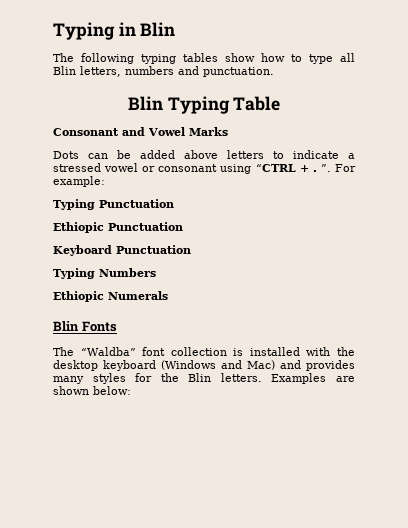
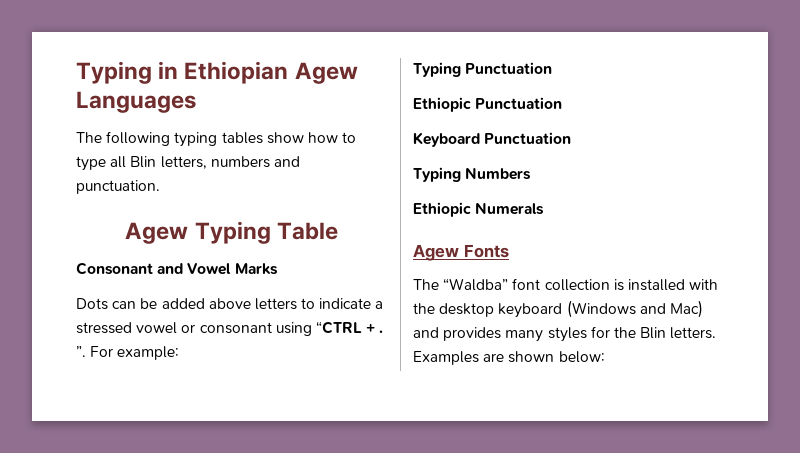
- Typing in Blin
+ Typing in Ethiopian Agew Languages
- Blin Typing Table
+ Agew Typing Table
- Blin Fonts
+ Agew Fonts

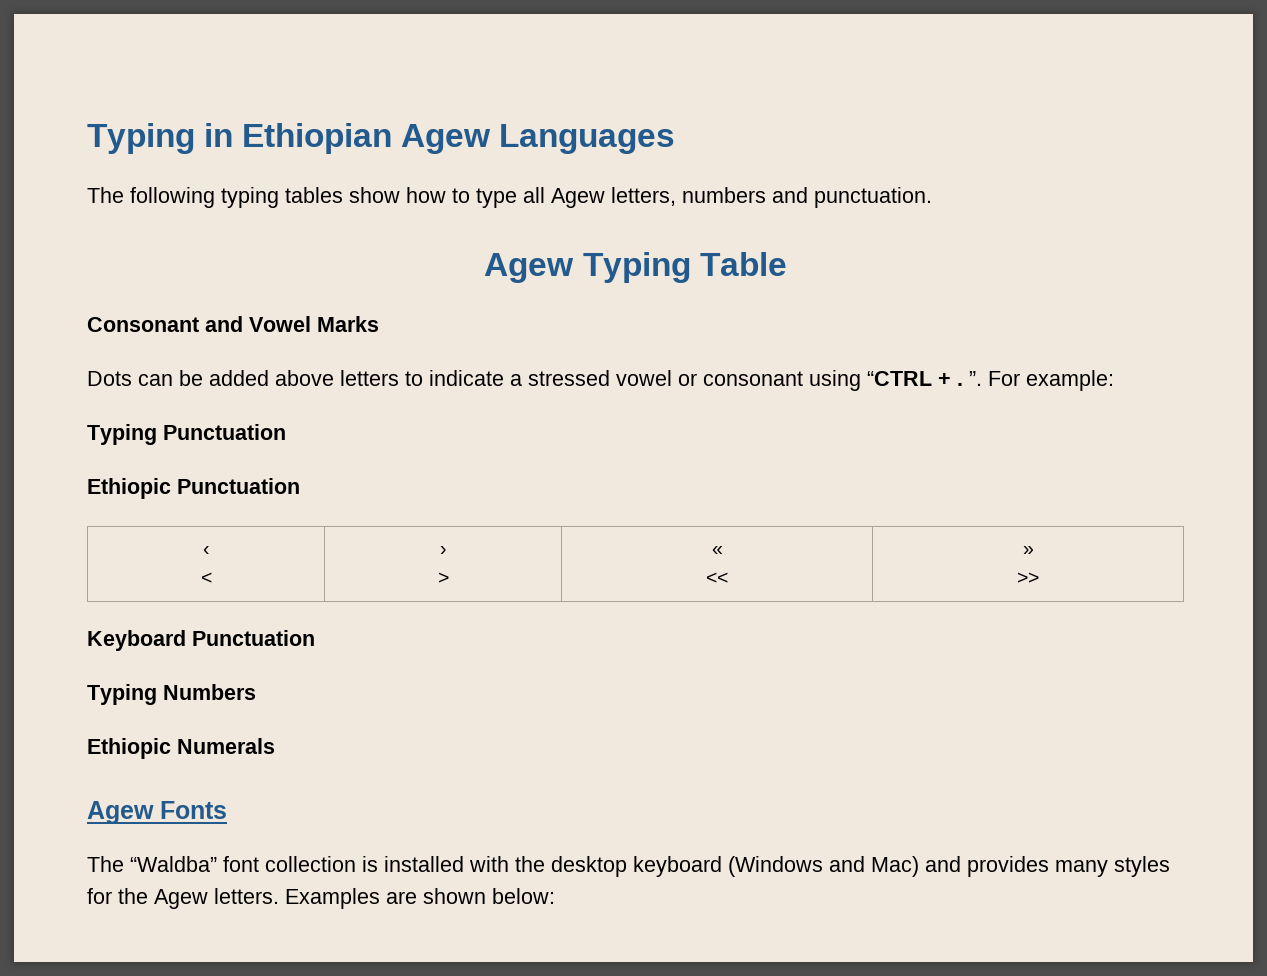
- The following typing tables show how to type all Blin letters, numbers and punctuation.
+ The following typing tables show how to type all Agew letters, numbers and punctuation.
+ ‹
+ < | ›
+ > | «
+ << | »
+ >>
- The “Waldba” font collection is installed with the desktop keyboard (Windows and Mac) and provides many styles for the Blin letters.
+ The “Waldba” font collection is installed with the desktop keyboard (Windows and Mac) and provides many styles for the Agew letters.

